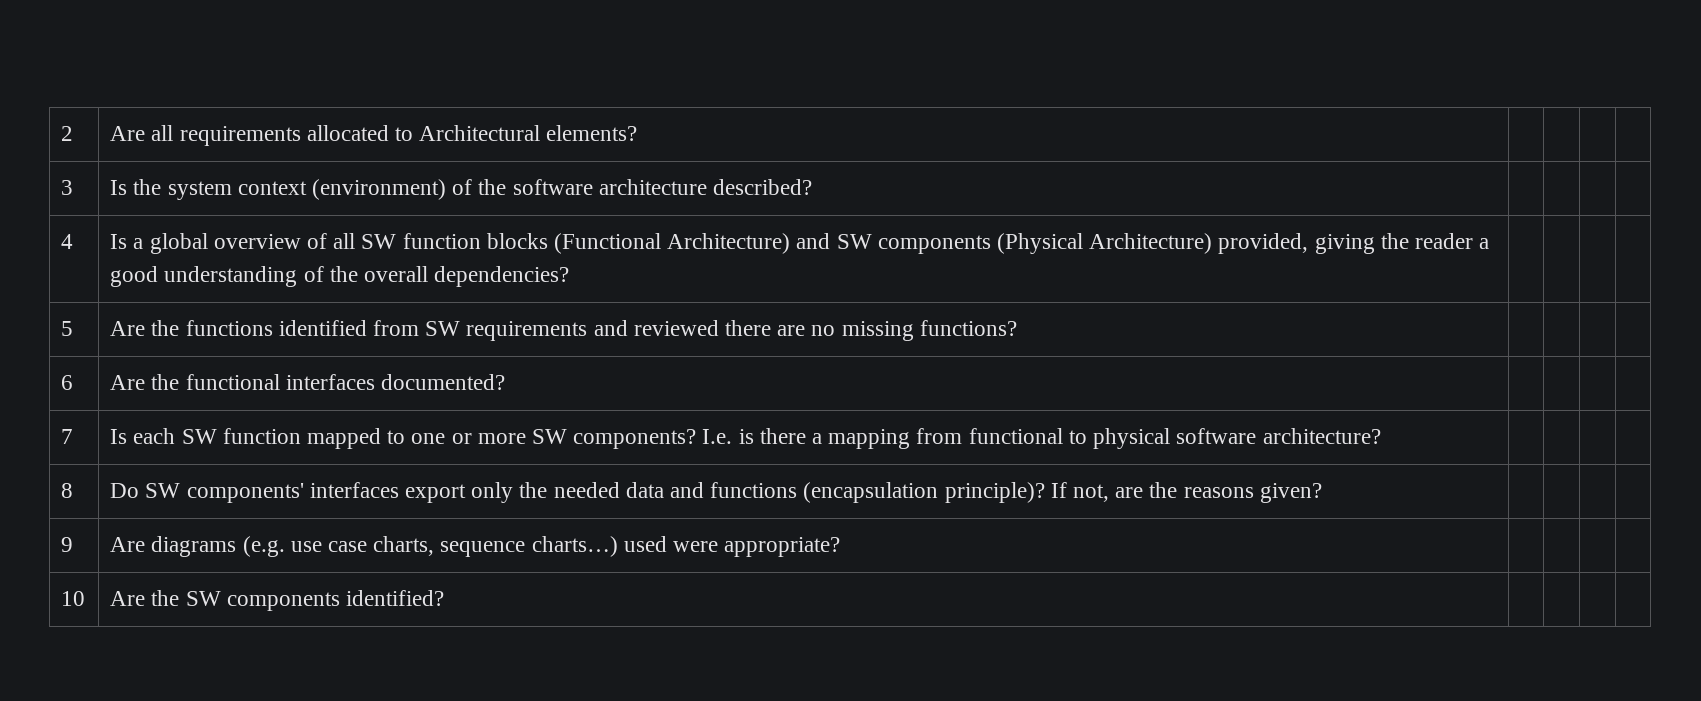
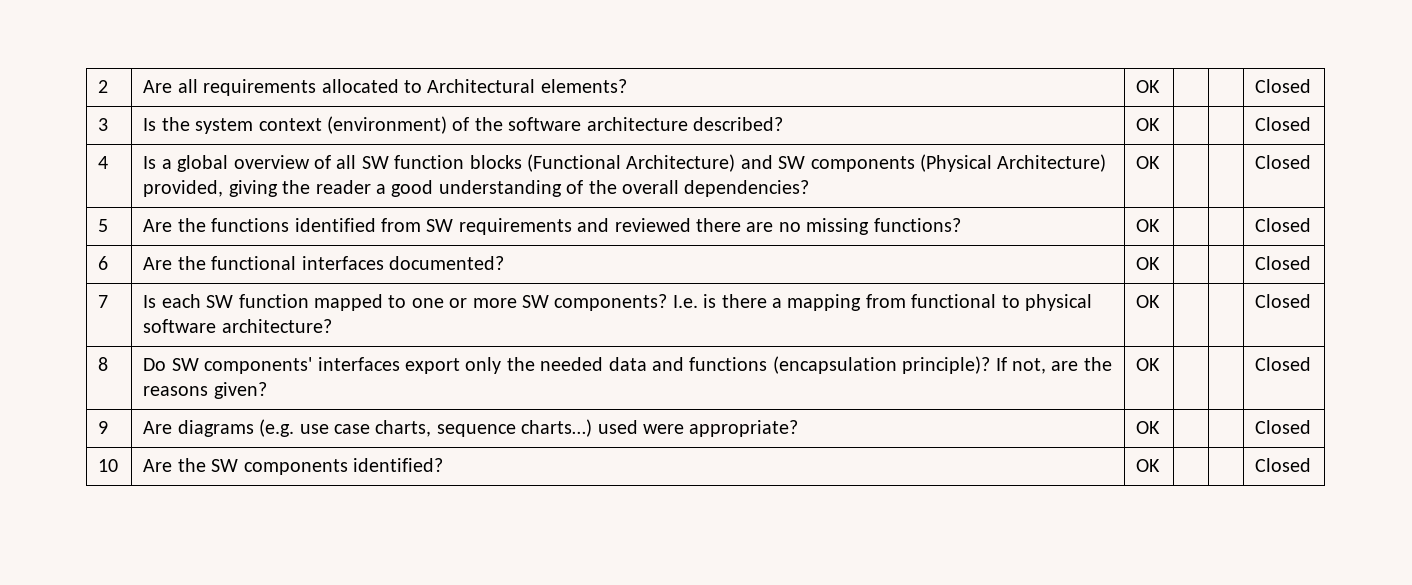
- 2 | Are all requirements allocated to Architectural elements? | | | |
+ 2 | Are all requirements allocated to Architectural elements? | OK | | | Closed
- 3 | Is the system context (environment) of the software architecture described? | | | |
+ 3 | Is the system context (environment) of the software architecture described? | OK | | | Closed
- 4 | Is a global overview of all SW function blocks (Functional Architecture) and SW components (Physical Architecture) provided, giving the reader a good understanding of the overall dependencies? | | | |
+ 4 | Is a global overview of all SW function blocks (Functional Architecture) and SW components (Physical Architecture) provided, giving the reader a good understanding of the overall dependencies? | OK | | | Closed
- 5 | Are the functions identified from SW requirements and reviewed there are no missing functions? | | | |
+ 5 | Are the functions identified from SW requirements and reviewed there are no missing functions? | OK | | | Closed
- 6 | Are the functional interfaces documented? | | | |
+ 6 | Are the functional interfaces documented? | OK | | | Closed
- 7 | Is each SW function mapped to one or more SW components? I.e. is there a mapping from functional to physical software architecture? | | | |
+ 7 | Is each SW function mapped to one or more SW components? I.e. is there a mapping from functional to physical software architecture? | OK | | | Closed
- 8 | Do SW components' interfaces export only the needed data and functions (encapsulation principle)? If not, are the reasons given? | | | |
+ 8 | Do SW components' interfaces export only the needed data and functions (encapsulation principle)? If not, are the reasons given? | OK | | | Closed
- 9 | Are diagrams (e.g. use case charts, sequence charts…) used were appropriate? | | | |
+ 9 | Are diagrams (e.g. use case charts, sequence charts…) used were appropriate? | OK | | | Closed
- 10 | Are the SW components identified? | | | |
+ 10 | Are the SW components identified? | OK | | | Closed

